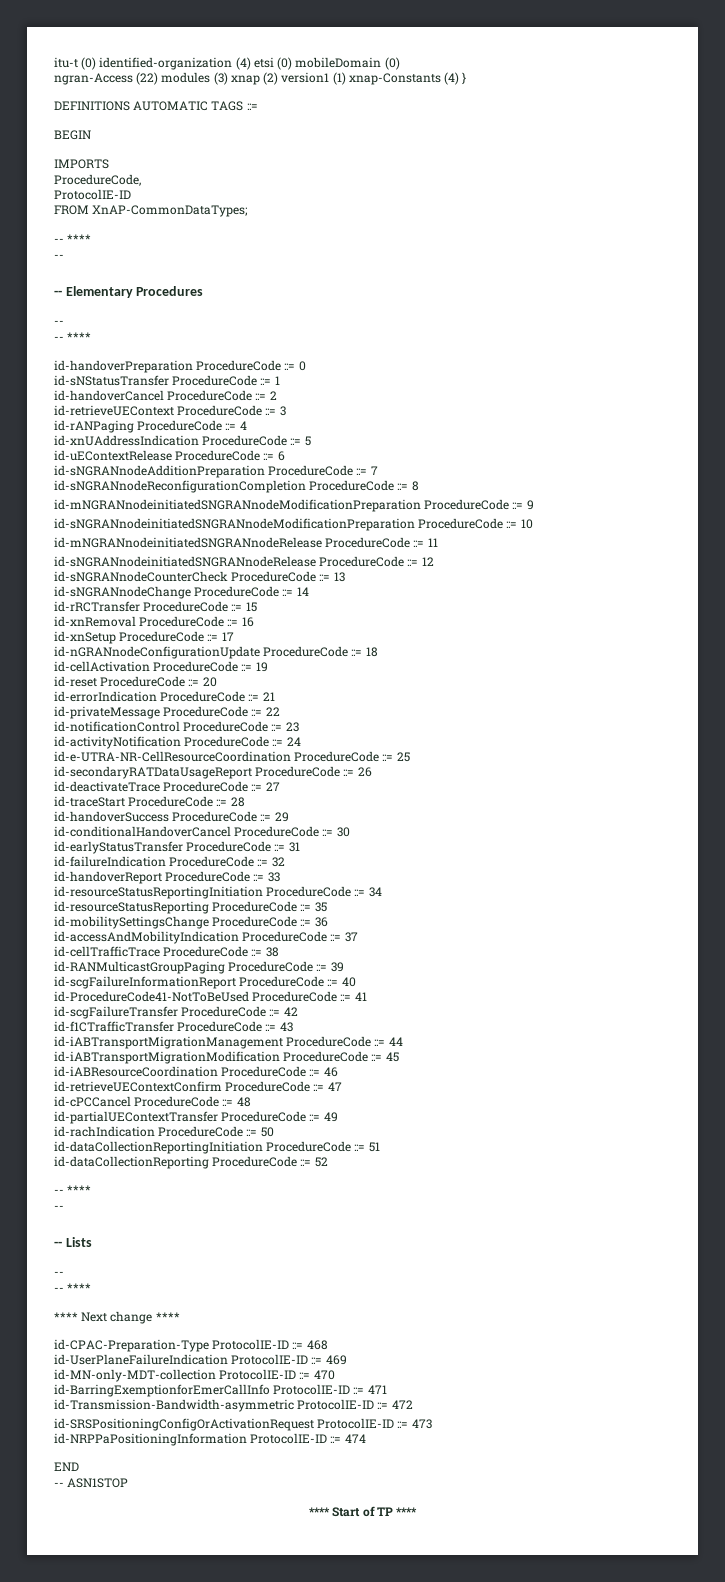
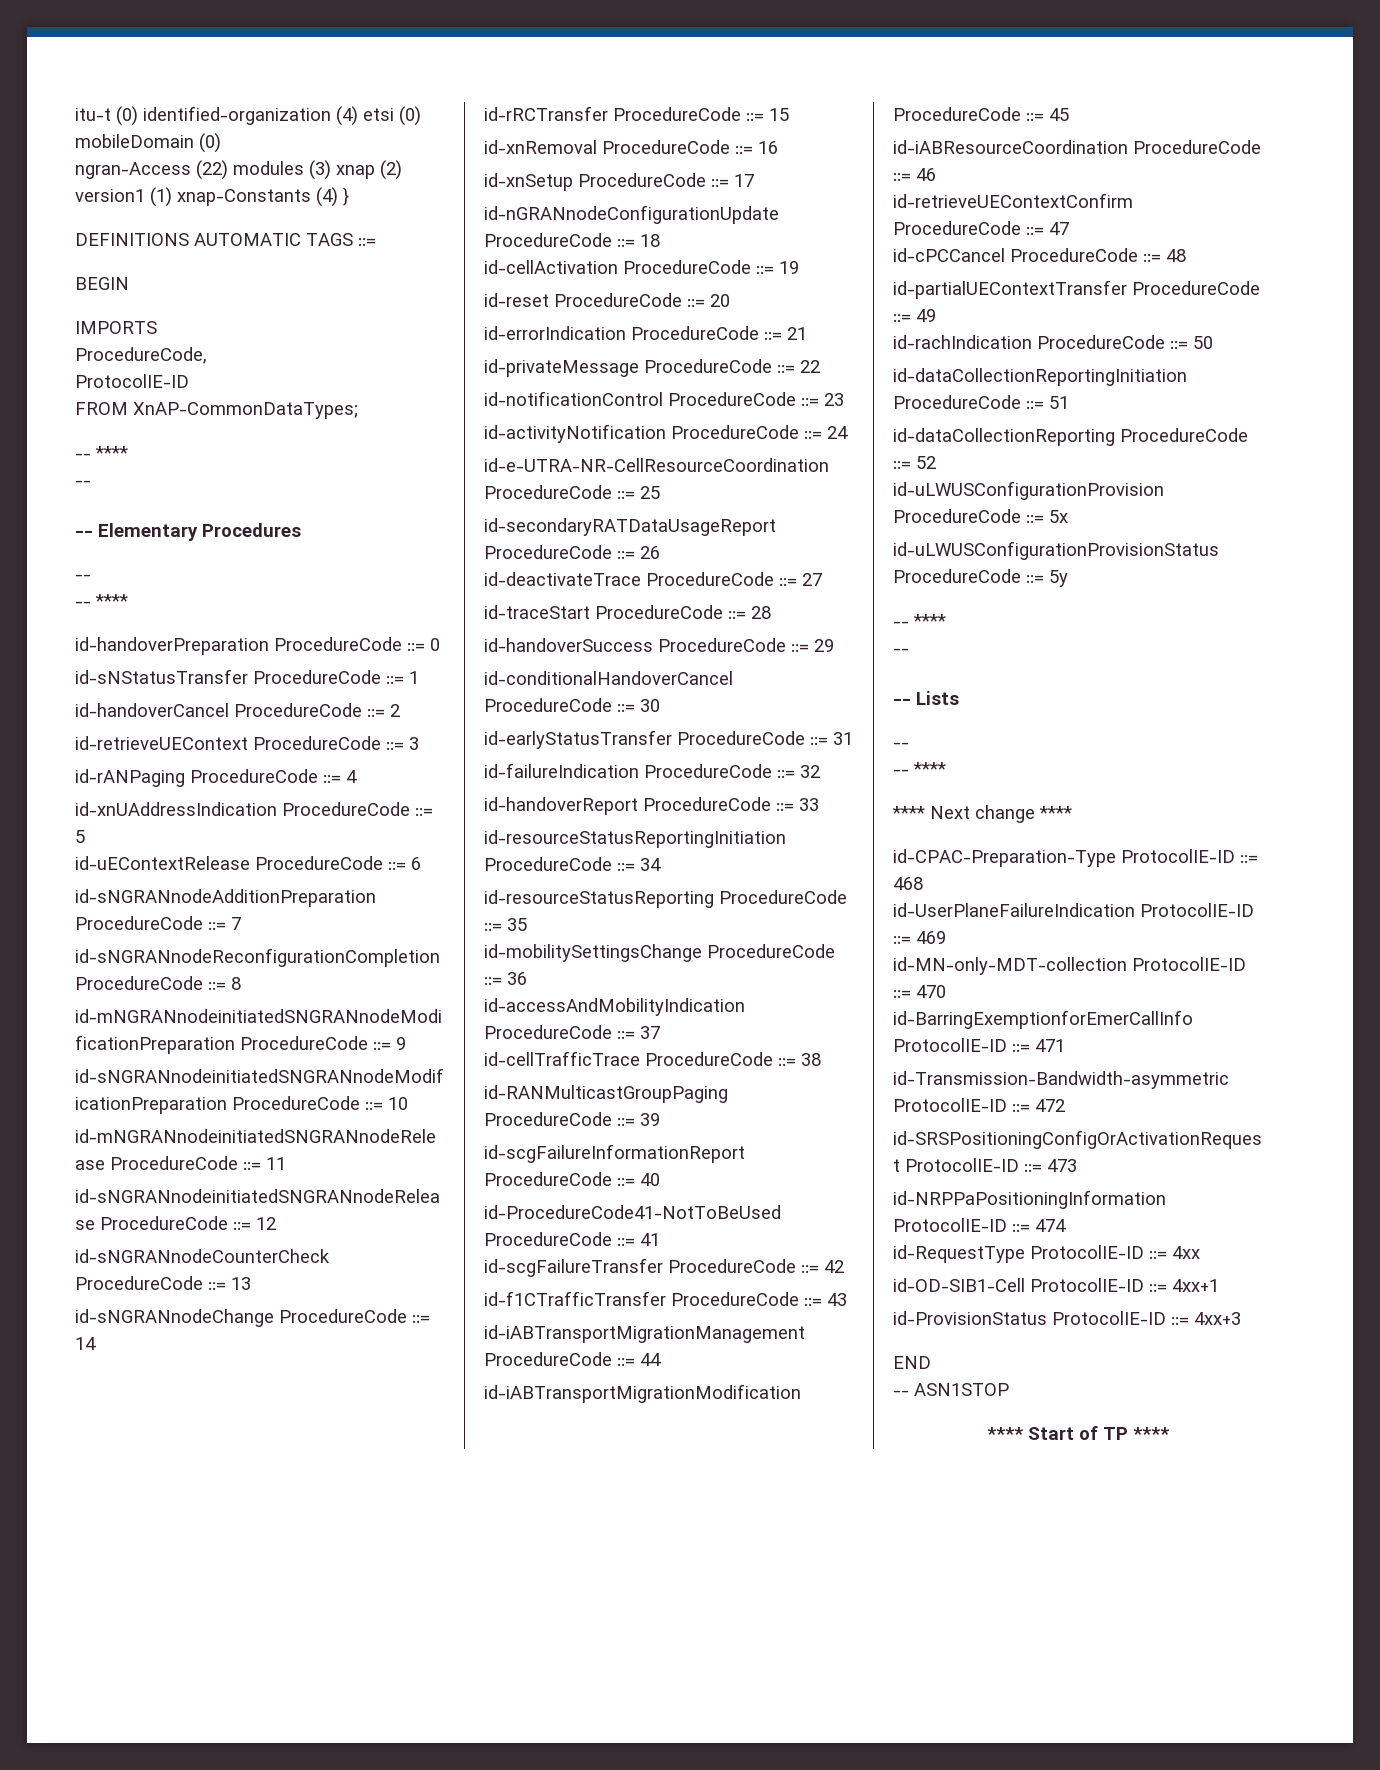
+ id-uLWUSConfigurationProvision ProcedureCode ::= 5x
+ id-uLWUSConfigurationProvisionStatus ProcedureCode ::= 5y
+ id-RequestType ProtocolIE-ID ::= 4xx
+ id-OD-SIB1-Cell ProtocolIE-ID ::= 4xx+1
+ id-ProvisionStatus ProtocolIE-ID ::= 4xx+3

